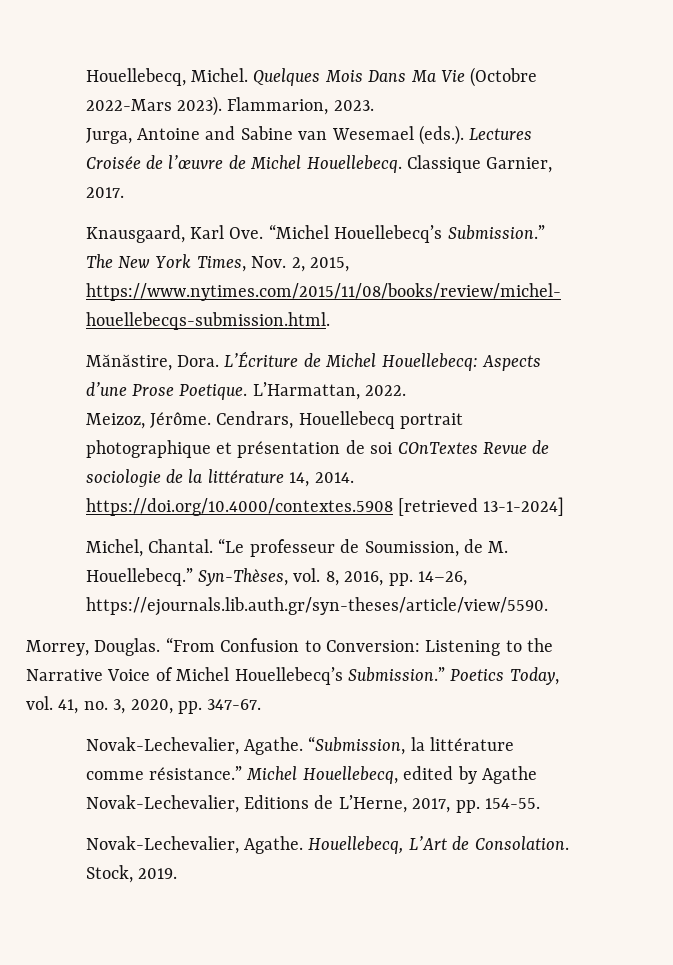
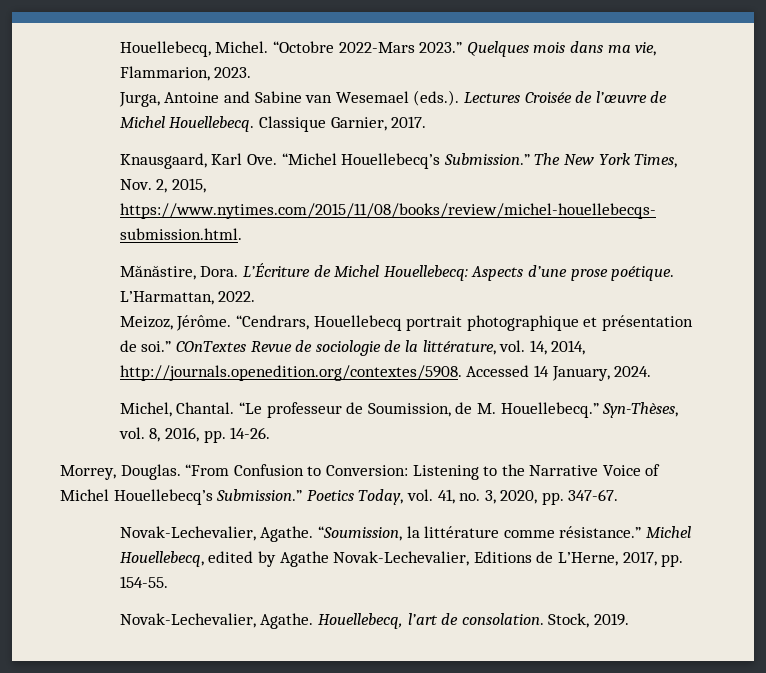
- Quelques Mois Dans Ma Vie (Octobre 2022-Mars 2023). Flammarion, 2023.
+ “Octobre 2022-Mars 2023.” Quelques mois dans ma vie, Flammarion, 2023.
- L’Écriture de Michel Houellebecq: Aspects d’une Prose Poetique.
+ L’Écriture de Michel Houellebecq: Aspects d’une prose poétique.
- Cendrars, Houellebecq portrait photographique et présentation de soi COnTextes Revue de sociologie de la littérature 14, 2014. https://doi.org/10.4000/contextes.5908 [retrieved 13-1-2024]
+ “Cendrars, Houellebecq portrait photographique et présentation de soi.” COnTextes Revue de sociologie de la littérature, vol. 14, 2014, http://journals.openedition.org/contextes/5908. Accessed 14 January, 2024.
- Syn-Thèses, vol. 8, 2016, pp. 14–26, https://ejournals.lib.auth.gr/syn-theses/article/view/5590.
+ Syn-Thèses, vol. 8, 2016, pp. 14-26.
- “Submission, la littérature comme résistance.”
+ “Soumission, la littérature comme résistance.”
- Houellebecq, L’Art de Consolation.
+ Houellebecq, l’art de consolation.

